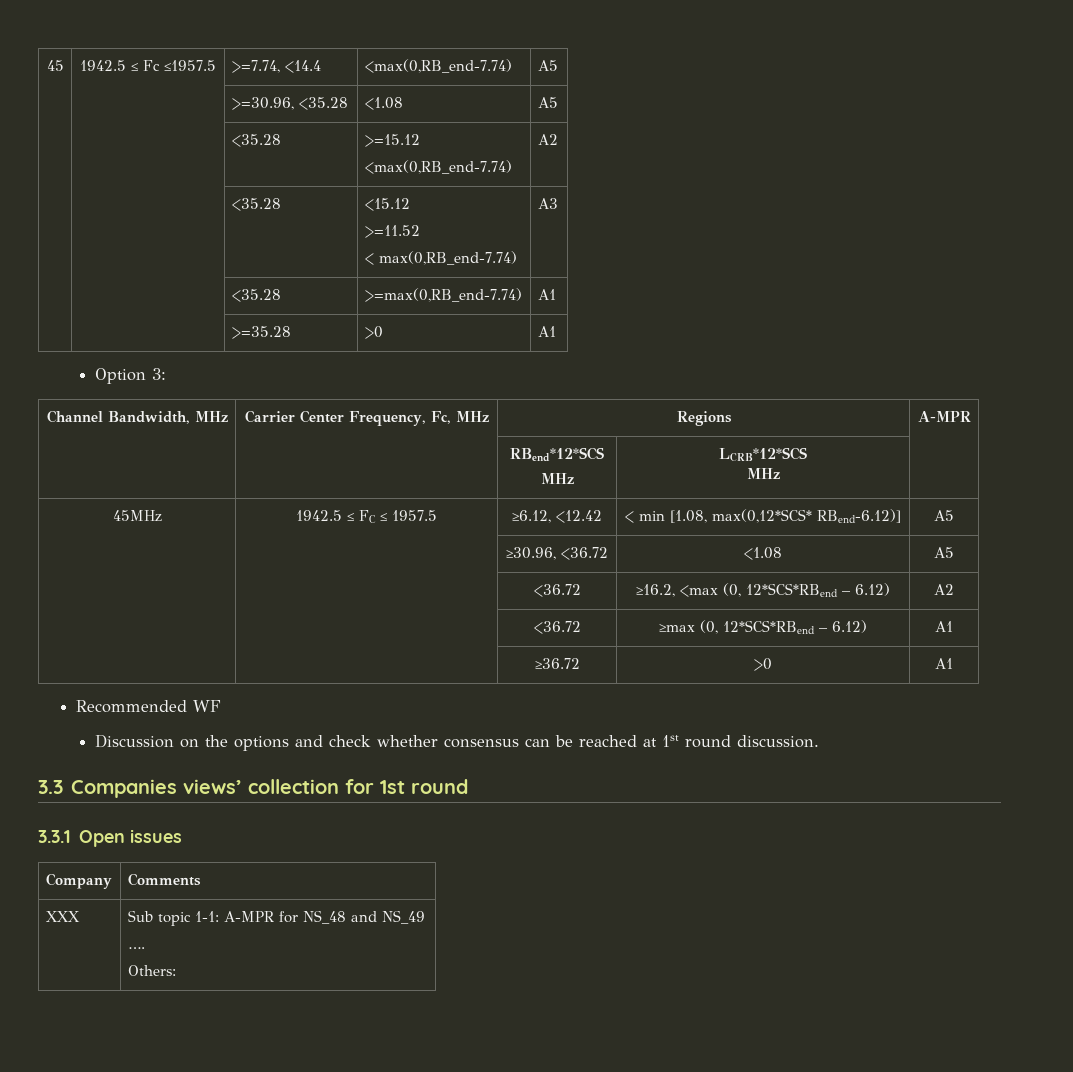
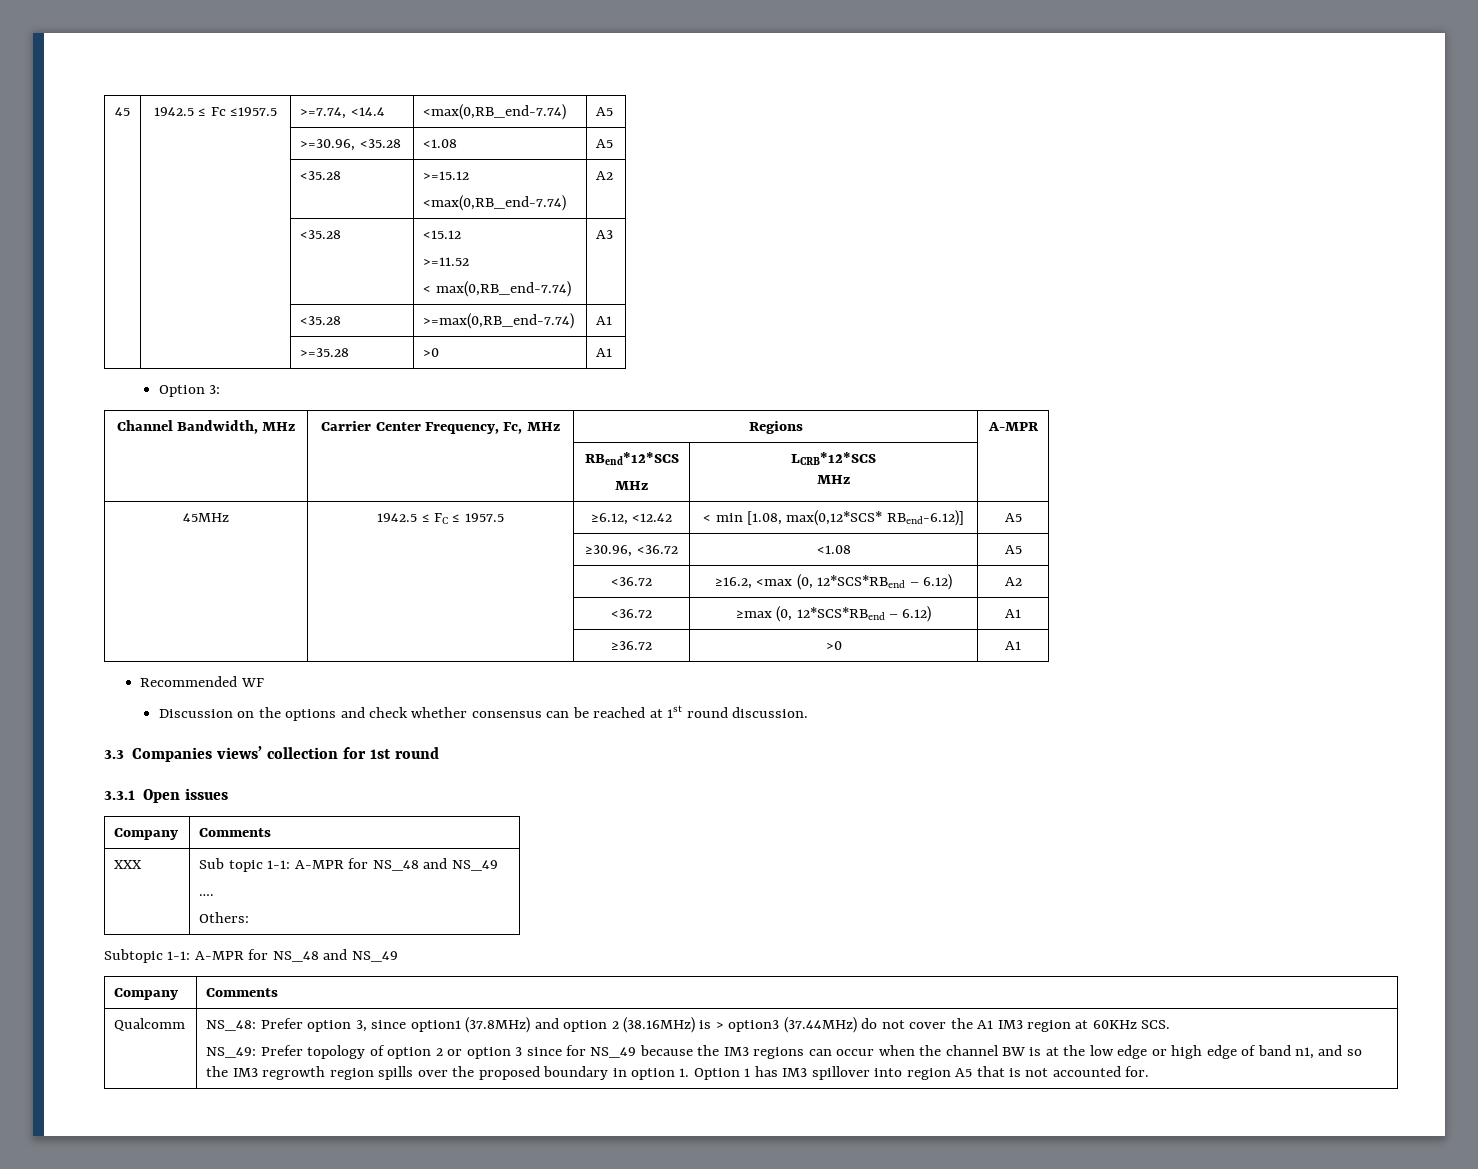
+ Subtopic 1-1: A-MPR for NS_48 and NS_49
+ Company | Comments
+ Qualcomm | NS_48: Prefer option 3, since option1 (37.8MHz) and option 2 (38.16MHz) is > option3 (37.44MHz) do not cover the A1 IM3 region at 60KHz SCS.
+ NS_49: Prefer topology of option 2 or option 3 since for NS_49 because the IM3 regions can occur when the channel BW is at the low edge or high edge of band n1, and so the IM3 regrowth region spills over the proposed boundary in option 1. Option 1 has IM3 spillover into region A5 that is not accounted for.

